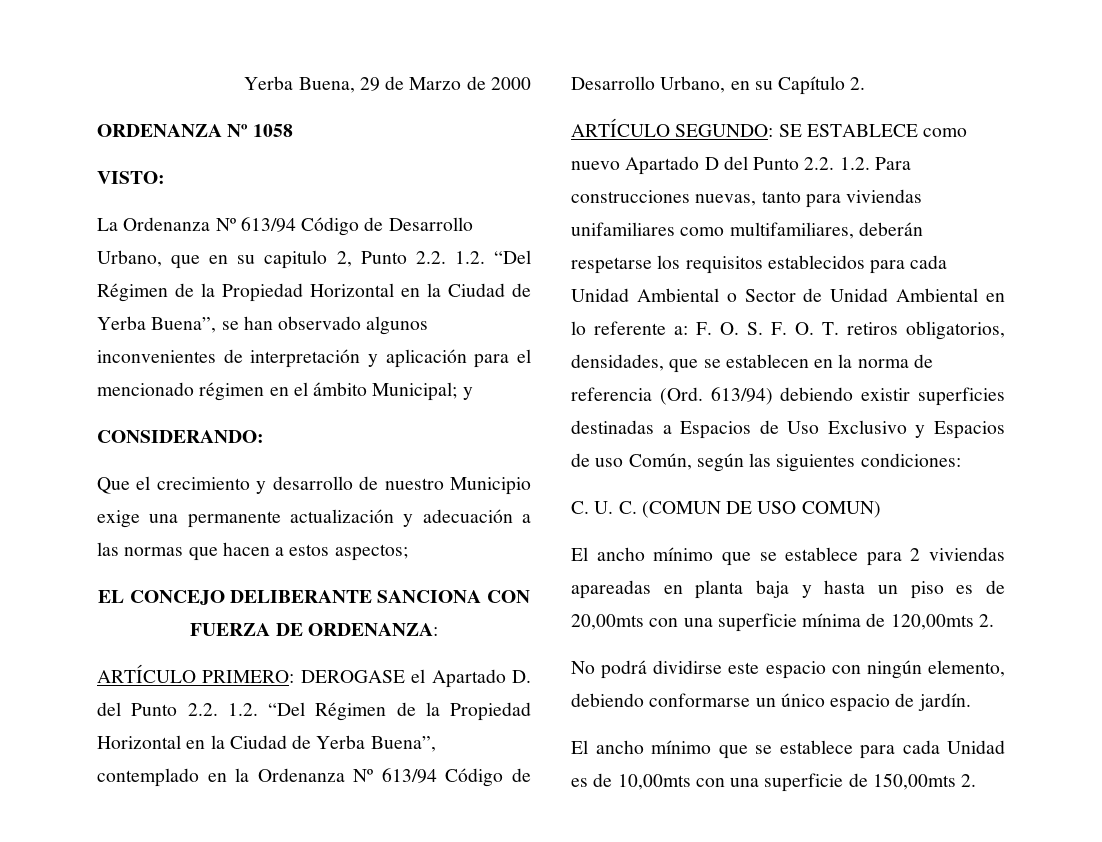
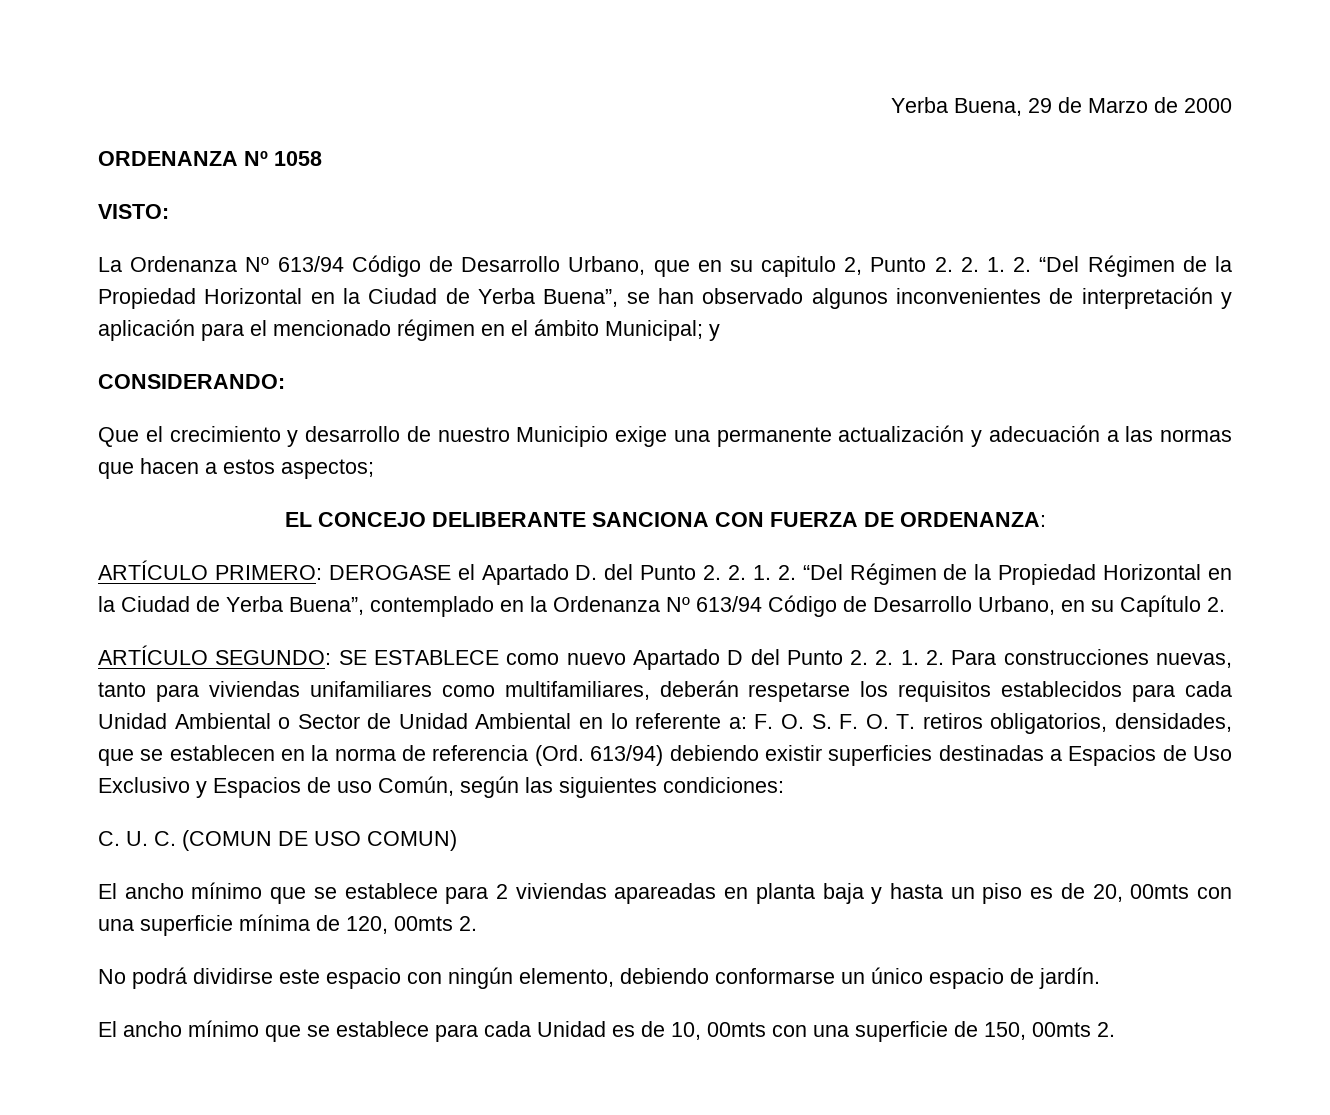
- La Ordenanza Nº 613/94 Código de Desarrollo Urbano, que en su capitulo 2, Punto 2.2. 1.2. “Del Régimen de la Propiedad Horizontal en la Ciudad de Yerba Buena”, se han observado algunos inconvenientes de interpretación y aplicación para el mencionado régimen en el ámbito Municipal; y
+ La Ordenanza Nº 613/94 Código de Desarrollo Urbano, que en su capitulo 2, Punto 2. 2. 1. 2. “Del Régimen de la Propiedad Horizontal en la Ciudad de Yerba Buena”, se han observado algunos inconvenientes de interpretación y aplicación para el mencionado régimen en el ámbito Municipal; y
- ARTÍCULO PRIMERO: DEROGASE el Apartado D. del Punto 2.2. 1.2. “Del Régimen de la Propiedad Horizontal en la Ciudad de Yerba Buena”, contemplado en la Ordenanza Nº 613/94 Código de Desarrollo Urbano, en su Capítulo 2.
+ ARTÍCULO PRIMERO: DEROGASE el Apartado D. del Punto 2. 2. 1. 2. “Del Régimen de la Propiedad Horizontal en la Ciudad de Yerba Buena”, contemplado en la Ordenanza Nº 613/94 Código de Desarrollo Urbano, en su Capítulo 2.
- SE ESTABLECE como nuevo Apartado D del Punto 2.2. 1.2. Para construcciones nuevas, tanto para viviendas unifamiliares como multifamiliares, deberán respetarse los requisitos establecidos para cada Unidad Ambiental o Sector de Unidad Ambiental en lo referente a:
+ SE ESTABLECE como nuevo Apartado D del Punto 2. 2. 1. 2. Para construcciones nuevas, tanto para viviendas unifamiliares como multifamiliares, deberán respetarse los requisitos establecidos para cada Unidad Ambiental o Sector de Unidad Ambiental en lo referente a:
- El ancho mínimo que se establece para 2 viviendas apareadas en planta baja y hasta un piso es de 20,00mts con una superficie mínima de 120,00mts 2.
+ El ancho mínimo que se establece para 2 viviendas apareadas en planta baja y hasta un piso es de 20, 00mts con una superficie mínima de 120, 00mts 2.
- El ancho mínimo que se establece para cada Unidad es de 10,00mts con una superficie de 150,00mts 2.
+ El ancho mínimo que se establece para cada Unidad es de 10, 00mts con una superficie de 150, 00mts 2.

